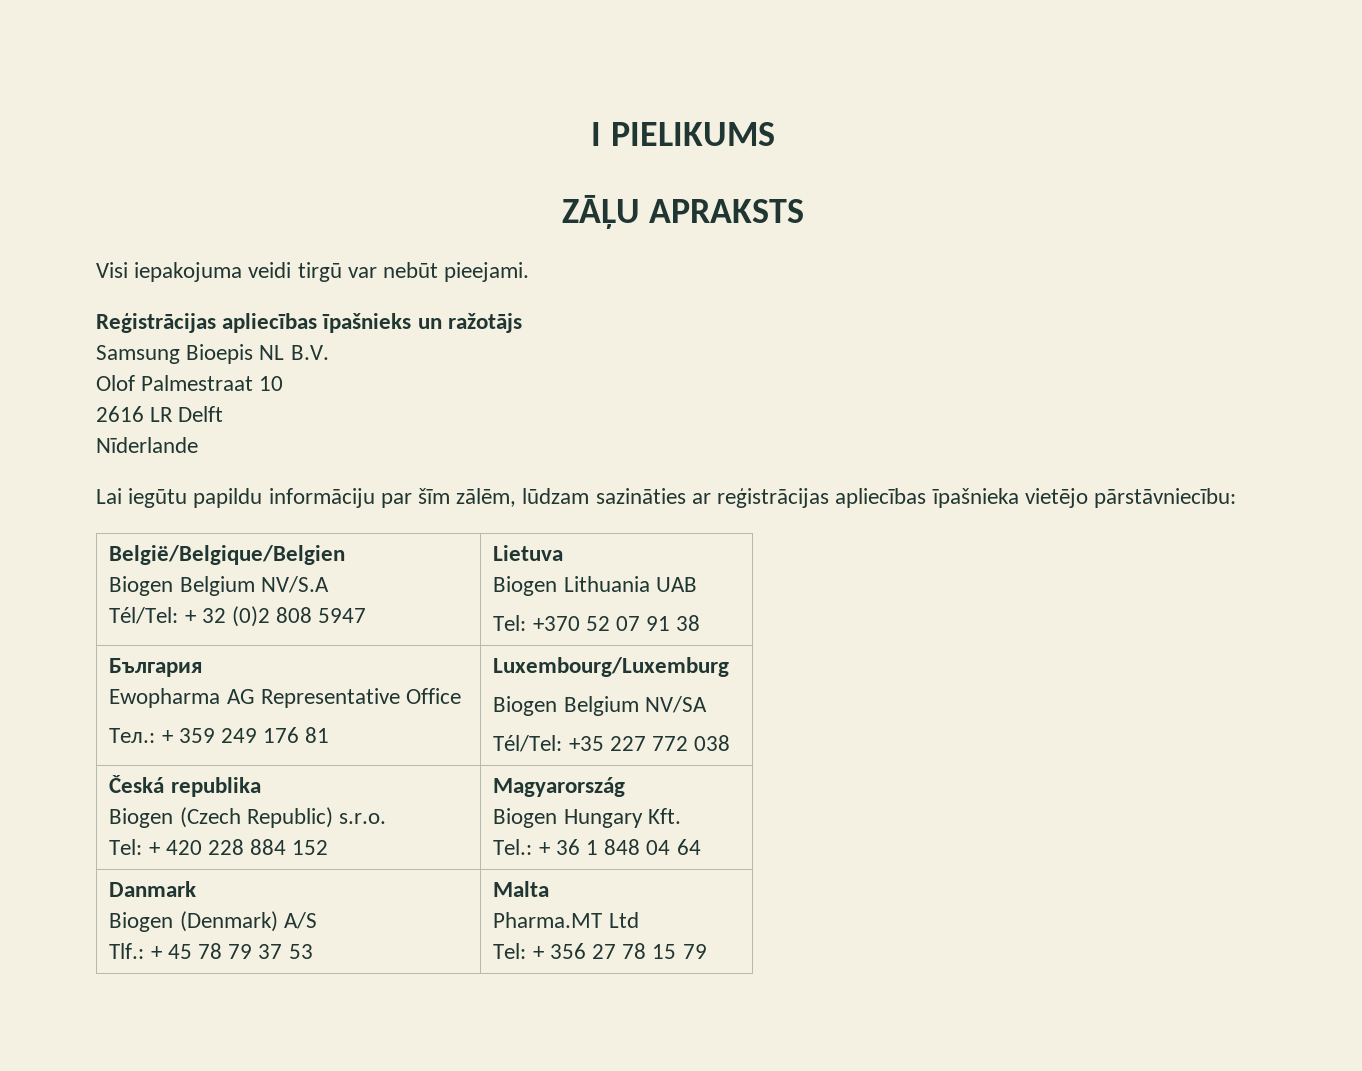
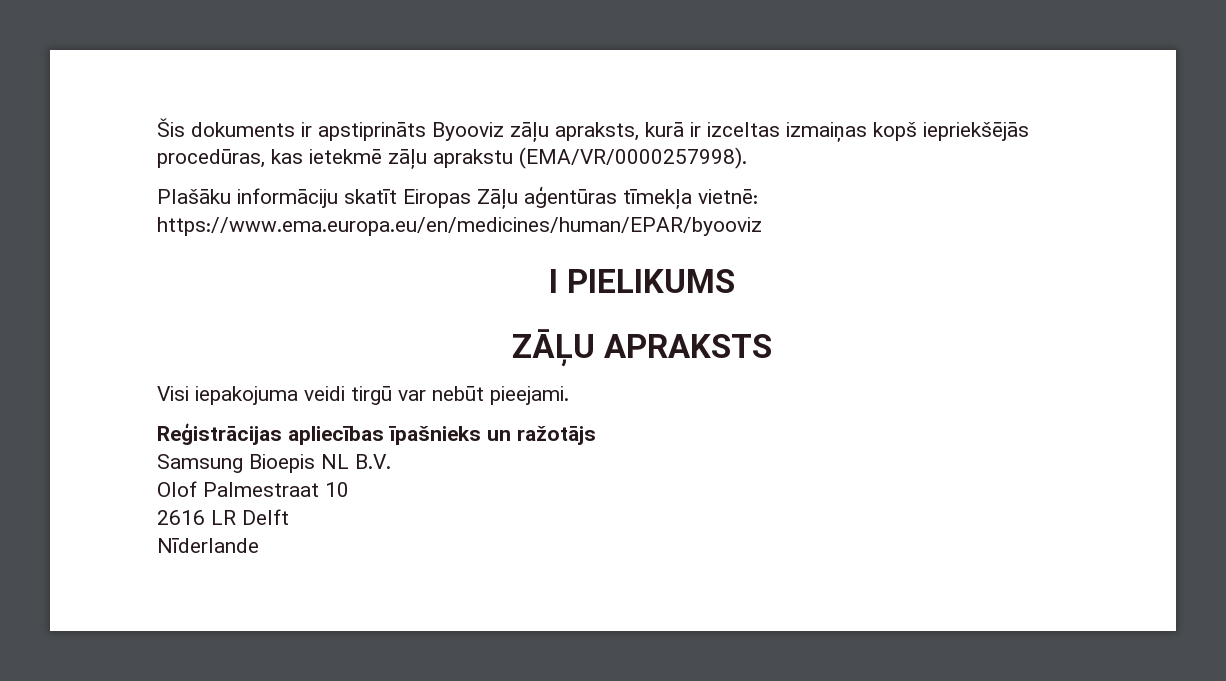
+ Šis dokuments ir apstiprināts Byooviz zāļu apraksts, kurā ir izceltas izmaiņas kopš iepriekšējās procedūras, kas ietekmē zāļu aprakstu (EMA/VR/0000257998).
+ Plašāku informāciju skatīt Eiropas Zāļu aģentūras tīmekļa vietnē: https://www.ema.europa.eu/en/medicines/human/EPAR/byooviz
- Lai iegūtu papildu informāciju par šīm zālēm, lūdzam sazināties ar reģistrācijas apliecības īpašnieka vietējo pārstāvniecību:
- België/Belgique/Belgien
- Biogen Belgium NV/S.A
- Tél/Tel: + 32 (0)2 808 5947 | Lietuva
- Biogen Lithuania UAB
- Tel: +370 52 07 91 38
- България
- Ewopharma AG Representative Office
- Teл.: + 359 249 176 81 | Luxembourg/Luxemburg
- Biogen Belgium NV/SA
- Tél/Tel: +35 227 772 038
- Česká republika
- Biogen (Czech Republic) s.r.o.
- Tel: + 420 228 884 152 | Magyarország
- Biogen Hungary Kft.
- Tel.: + 36 1 848 04 64
- Danmark
- Biogen (Denmark) A/S
- Tlf.: + 45 78 79 37 53 | Malta
- Pharma.MT Ltd
- Tel: + 356 27 78 15 79

